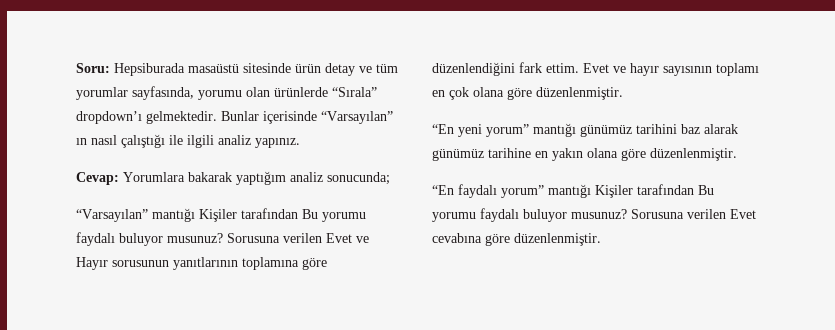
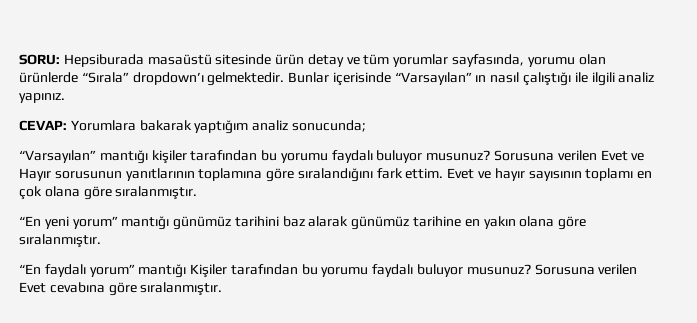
- Soru: Hepsiburada masaüstü sitesinde ürün detay ve tüm yorumlar sayfasında, yorumu olan ürünlerde “Sırala” dropdown’ı gelmektedir.
+ SORU: Hepsiburada masaüstü sitesinde ürün detay ve tüm yorumlar sayfasında, yorumu olan ürünlerde “Sırala” dropdown’ı gelmektedir.
- Cevap: Yorumlara bakarak yaptığım analiz sonucunda;
+ CEVAP: Yorumlara bakarak yaptığım analiz sonucunda;
- “Varsayılan” mantığı Kişiler tarafından Bu yorumu faydalı buluyor musunuz?
+ “Varsayılan” mantığı kişiler tarafından bu yorumu faydalı buluyor musunuz?
- Sorusuna verilen Evet ve Hayır sorusunun yanıtlarının toplamına göre düzenlendiğini fark ettim.
+ Sorusuna verilen Evet ve Hayır sorusunun yanıtlarının toplamına göre sıralandığını fark ettim.
- Evet ve hayır sayısının toplamı en çok olana göre düzenlenmiştir.
+ Evet ve hayır sayısının toplamı en çok olana göre sıralanmıştır.
- “En yeni yorum” mantığı günümüz tarihini baz alarak günümüz tarihine en yakın olana göre düzenlenmiştir.
+ “En yeni yorum” mantığı günümüz tarihini baz alarak günümüz tarihine en yakın olana göre sıralanmıştır.
- “En faydalı yorum” mantığı Kişiler tarafından Bu yorumu faydalı buluyor musunuz?
+ “En faydalı yorum” mantığı Kişiler tarafından bu yorumu faydalı buluyor musunuz?
- Sorusuna verilen Evet cevabına göre düzenlenmiştir.
+ Sorusuna verilen Evet cevabına göre sıralanmıştır.

